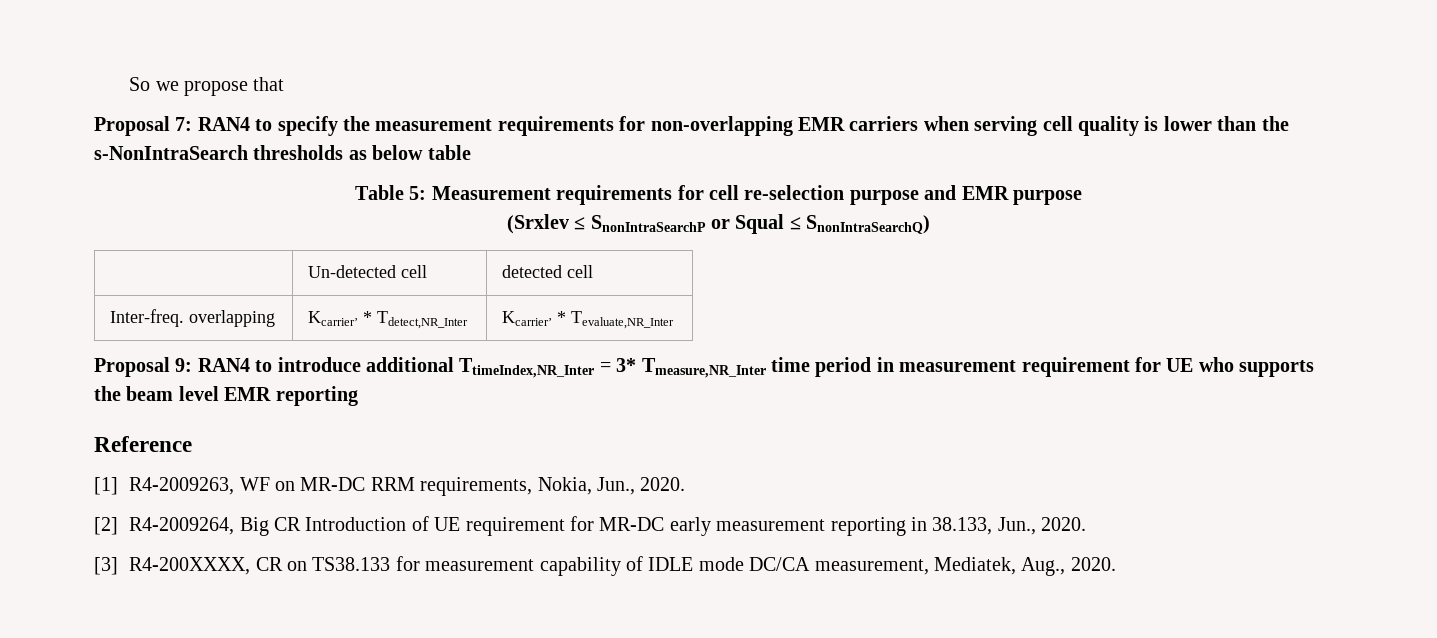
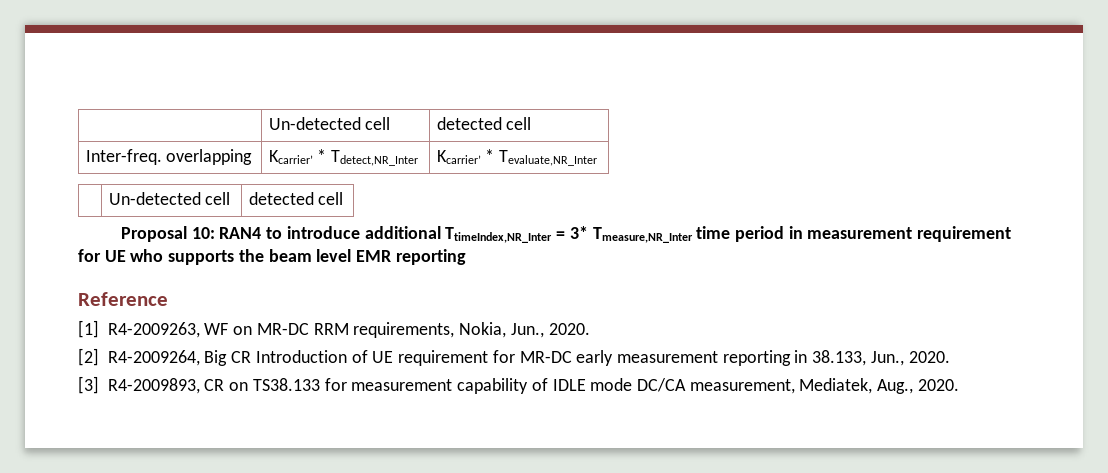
- So we propose that
- Proposal 7: RAN4 to specify the measurement requirements for non-overlapping EMR carriers when serving cell quality is lower than the s-NonIntraSearch thresholds as below table
- Table 5: Measurement requirements for cell re-selection purpose and EMR purpose
- (Srxlev ≤ SnonIntraSearchP or Squal ≤ SnonIntraSearchQ)
  Inter-freq. overlapping | Kcarrier’ * Tdetect,NR_Inter | Kcarrier’ * Tevaluate,NR_Inter
- Proposal 9: RAN4 to introduce additional TtimeIndex,NR_Inter = 3* Tmeasure,NR_Inter time period in measurement requirement for UE who supports the beam level EMR reporting
+ | Un-detected cell | detected cell
+ Proposal 10: RAN4 to introduce additional TtimeIndex,NR_Inter = 3* Tmeasure,NR_Inter time period in measurement requirement for UE who supports the beam level EMR reporting
- [3] R4-200XXXX, CR on TS38.133 for measurement capability of IDLE mode DC/CA measurement, Mediatek, Aug., 2020.
+ [3] R4-2009893, CR on TS38.133 for measurement capability of IDLE mode DC/CA measurement, Mediatek, Aug., 2020.

